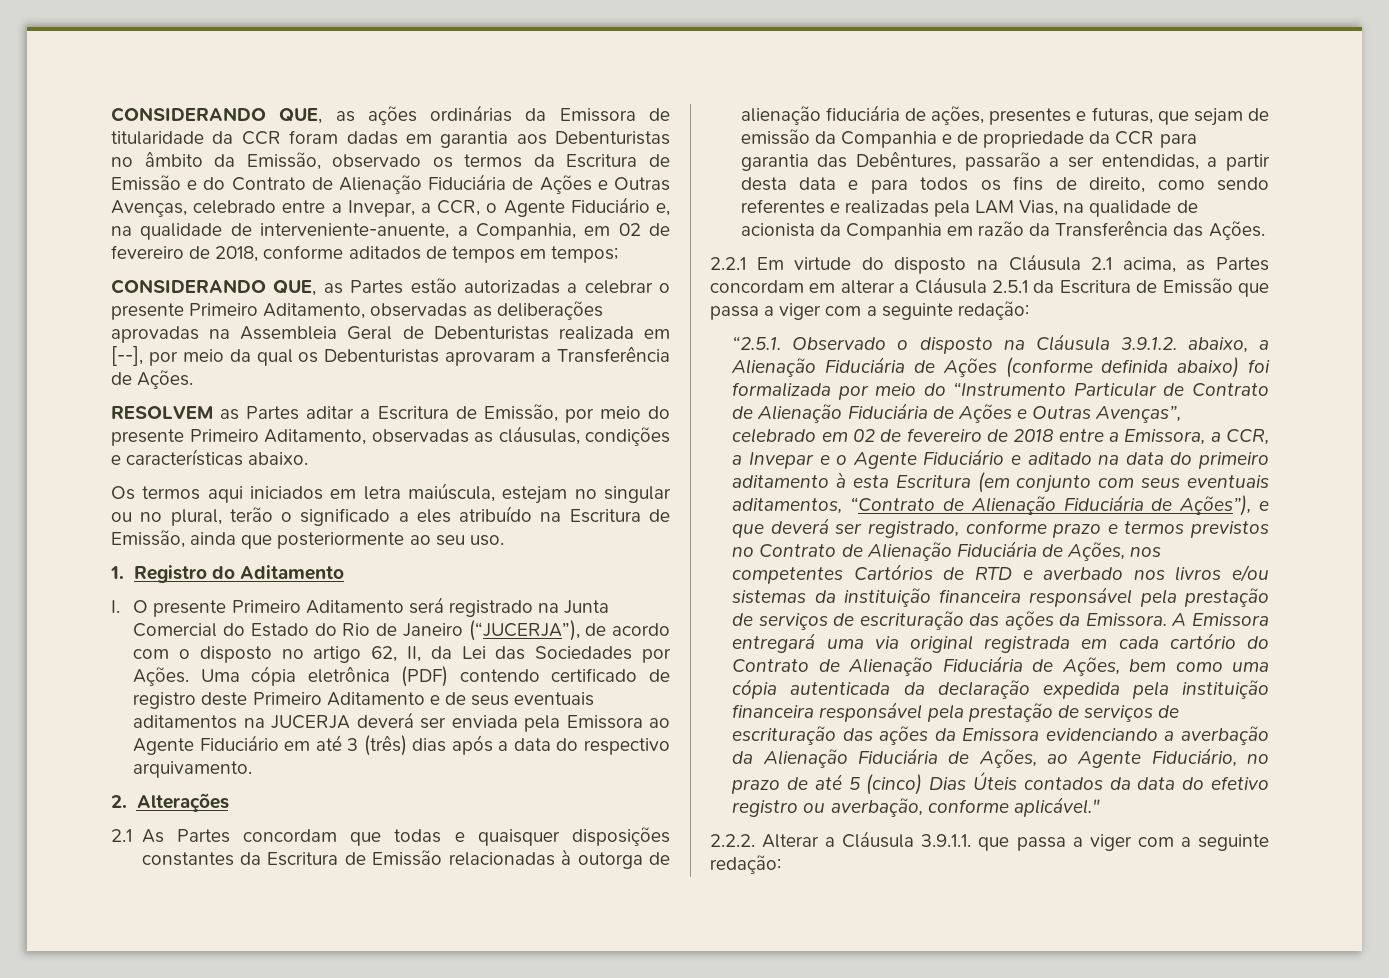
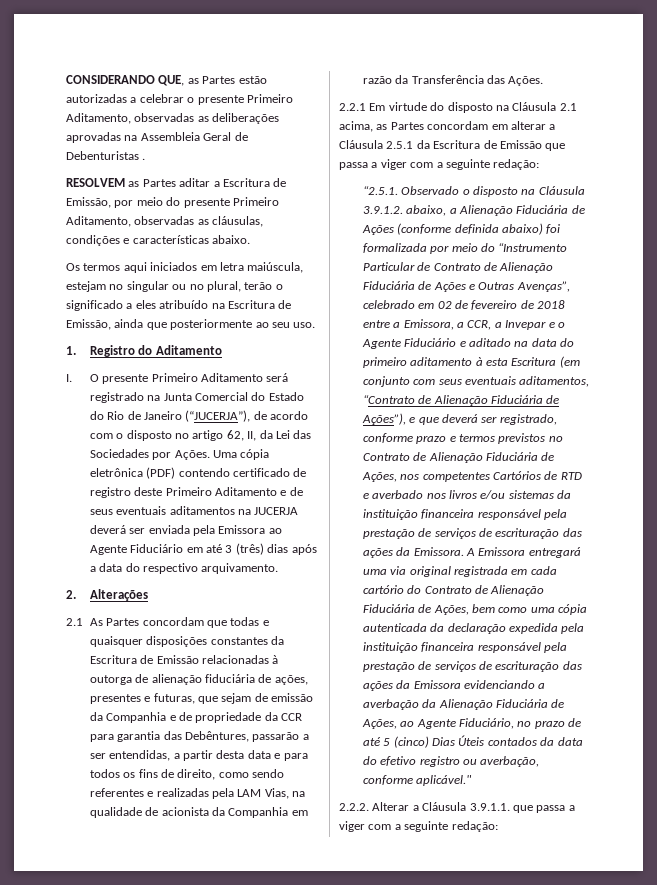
- CONSIDERANDO QUE, as ações ordinárias da Emissora de titularidade da CCR foram dadas em garantia aos Debenturistas no âmbito da Emissão, observado os termos da Escritura de Emissão e do Contrato de Alienação Fiduciária de Ações e Outras Avenças, celebrado entre a Invepar, a CCR, o Agente Fiduciário e, na qualidade de interveniente-anuente, a Companhia, em 02 de fevereiro de 2018, conforme aditados de tempos em tempos;
- CONSIDERANDO QUE, as Partes estão autorizadas a celebrar o presente Primeiro Aditamento, observadas as deliberações aprovadas na Assembleia Geral de Debenturistas realizada em [--], por meio da qual os Debenturistas aprovaram a Transferência de Ações.
+ CONSIDERANDO QUE, as Partes estão autorizadas a celebrar o presente Primeiro Aditamento, observadas as deliberações aprovadas na Assembleia Geral de Debenturistas .

